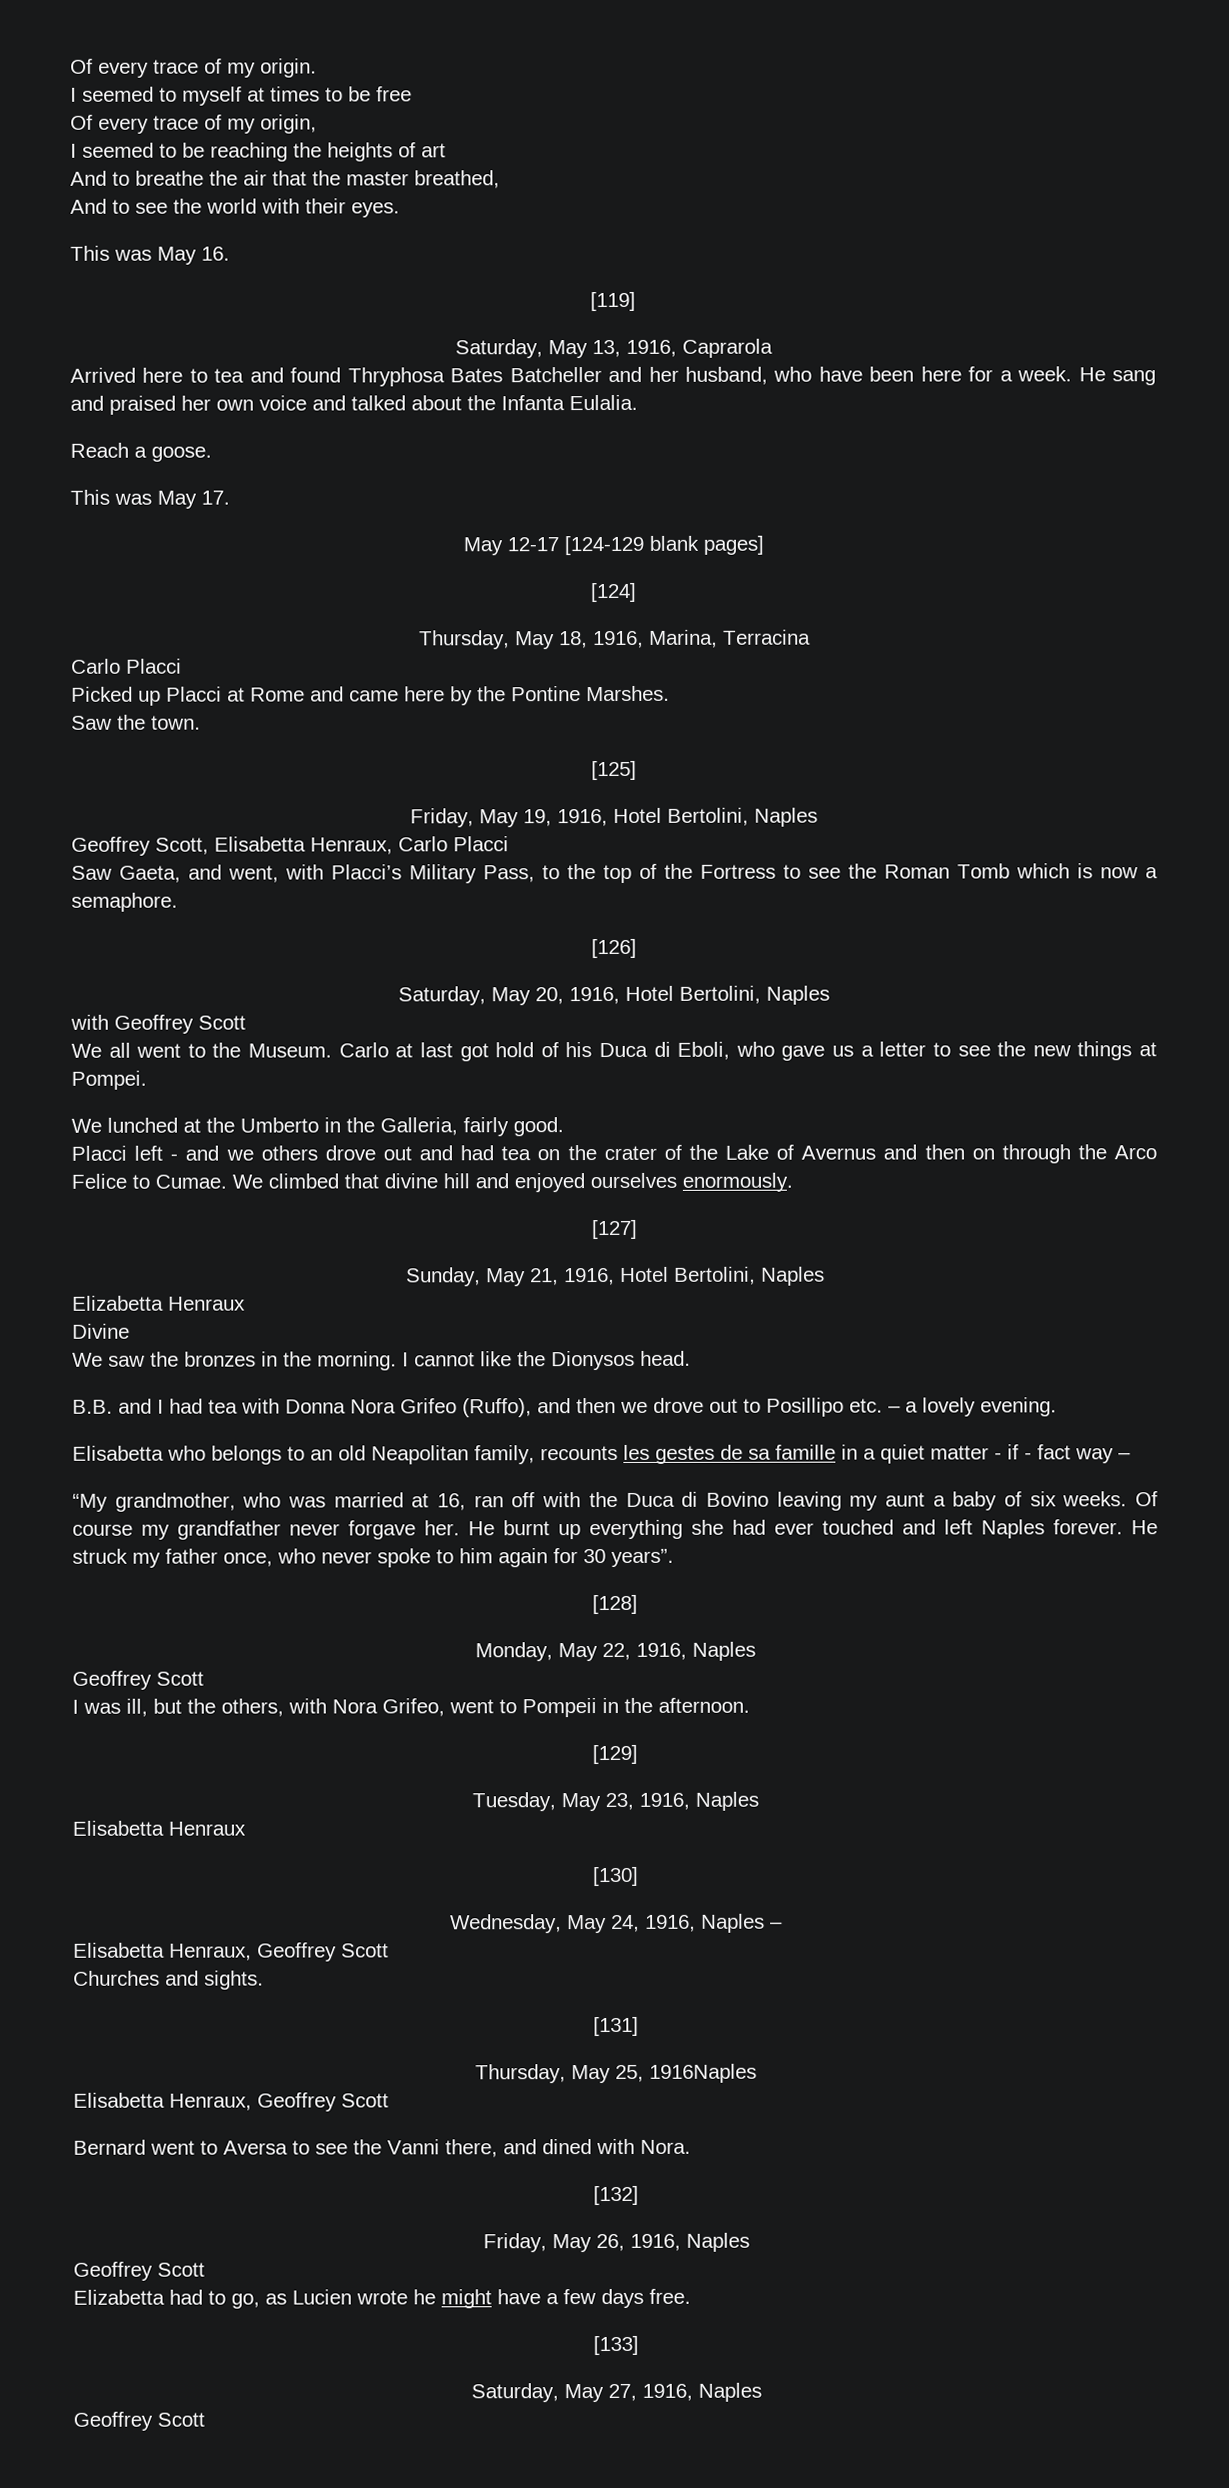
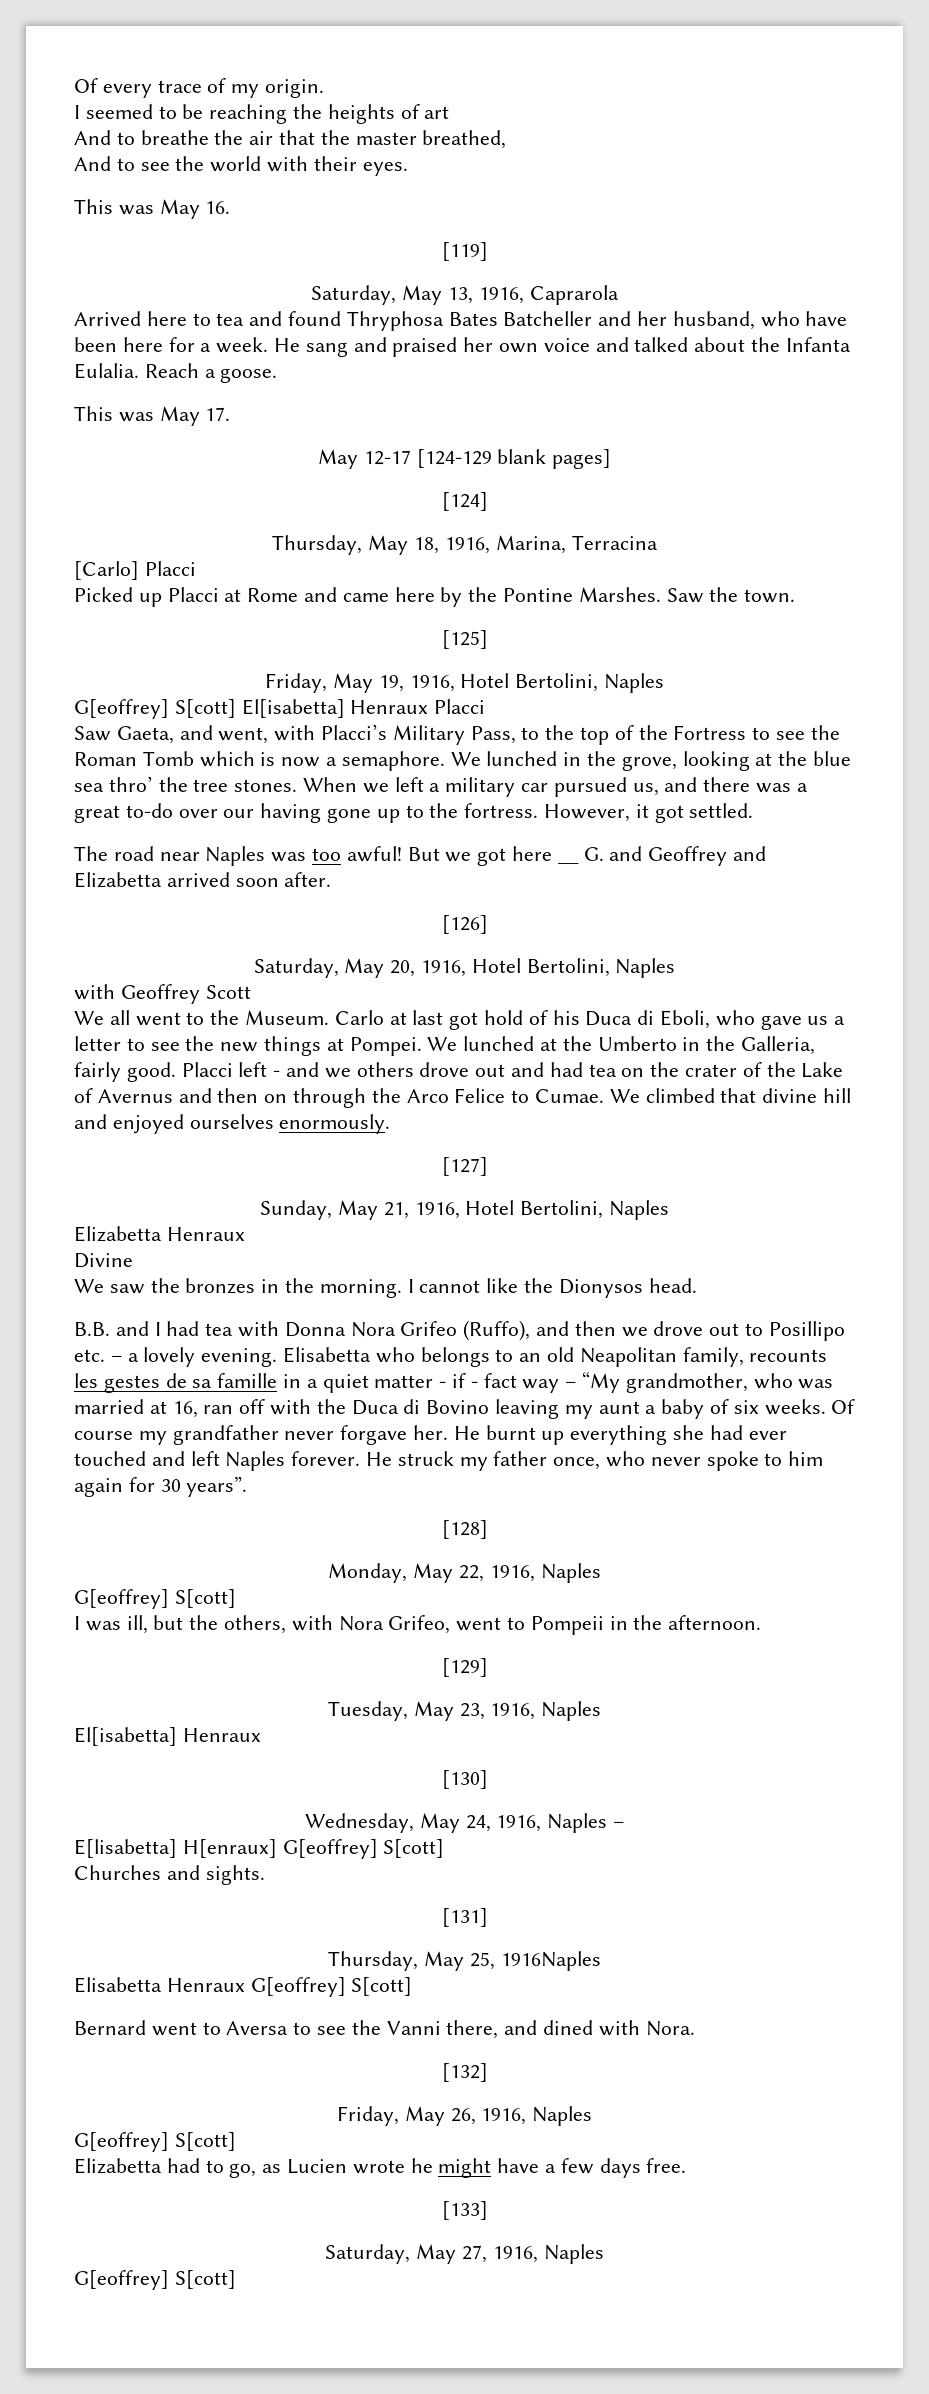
- I seemed to myself at times to be free
- Of every trace of my origin,
- He sang and praised her own voice and talked about the Infanta Eulalia.
- Reach a goose.
+ He sang and praised her own voice and talked about the Infanta Eulalia. Reach a goose.
  Thursday, May 18, 1916, Marina, Terracina
- Carlo Placci
+ [Carlo] Placci
- Picked up Placci at Rome and came here by the Pontine Marshes.
- Saw the town.
+ Picked up Placci at Rome and came here by the Pontine Marshes. Saw the town.
- Geoffrey Scott, Elisabetta Henraux, Carlo Placci
+ G[eoffrey] S[cott] El[isabetta] Henraux Placci
+ We lunched in the grove, looking at the blue sea thro’ the tree stones. When we left a military car pursued us, and there was a great to-do over our having gone up to the fortress. However, it got settled.
+ The road near Naples was too awful! But we got here __ G. and Geoffrey and Elizabetta arrived soon after.
- Carlo at last got hold of his Duca di Eboli, who gave us a letter to see the new things at Pompei.
- We lunched at the Umberto in the Galleria, fairly good.
- Placci left - and we others drove out and had tea on the crater of the Lake of Avernus and then on through the Arco Felice to Cumae.
+ Carlo at last got hold of his Duca di Eboli, who gave us a letter to see the new things at Pompei. We lunched at the Umberto in the Galleria, fairly good. Placci left - and we others drove out and had tea on the crater of the Lake of Avernus and then on through the Arco Felice to Cumae.
- B.B. and I had tea with Donna Nora Grifeo (Ruffo), and then we drove out to Posillipo etc. – a lovely evening.
- Elisabetta who belongs to an old Neapolitan family, recounts les gestes de sa famille in a quiet matter - if - fact way –
- “My grandmother, who was married at 16, ran off with the Duca di Bovino leaving my aunt a baby of six weeks.
+ B.B. and I had tea with Donna Nora Grifeo (Ruffo), and then we drove out to Posillipo etc. – a lovely evening. Elisabetta who belongs to an old Neapolitan family, recounts les gestes de sa famille in a quiet matter - if - fact way – “My grandmother, who was married at 16, ran off with the Duca di Bovino leaving my aunt a baby of six weeks.
  Monday, May 22, 1916, Naples
- Geoffrey Scott
+ G[eoffrey] S[cott]
  Tuesday, May 23, 1916, Naples
- Elisabetta Henraux
+ El[isabetta] Henraux
  Wednesday, May 24, 1916, Naples –
- Elisabetta Henraux, Geoffrey Scott
+ E[lisabetta] H[enraux] G[eoffrey] S[cott]
  Thursday, May 25, 1916Naples
- Elisabetta Henraux, Geoffrey Scott
+ Elisabetta Henraux G[eoffrey] S[cott]
  Friday, May 26, 1916, Naples
- Geoffrey Scott
+ G[eoffrey] S[cott]
  Saturday, May 27, 1916, Naples
- Geoffrey Scott
+ G[eoffrey] S[cott]

